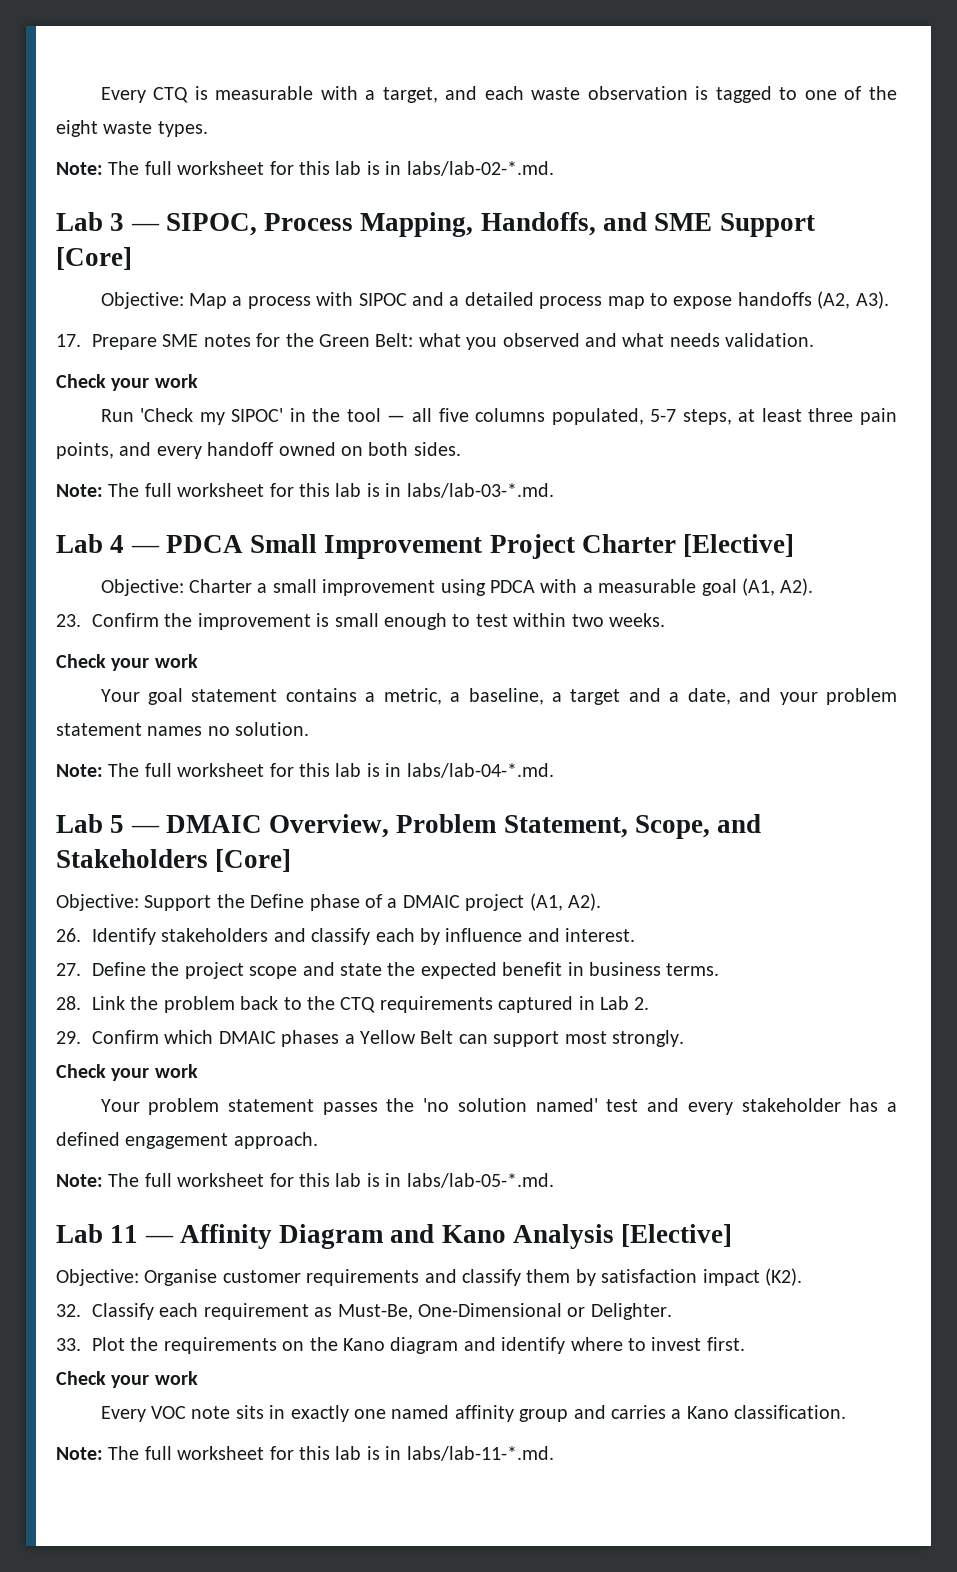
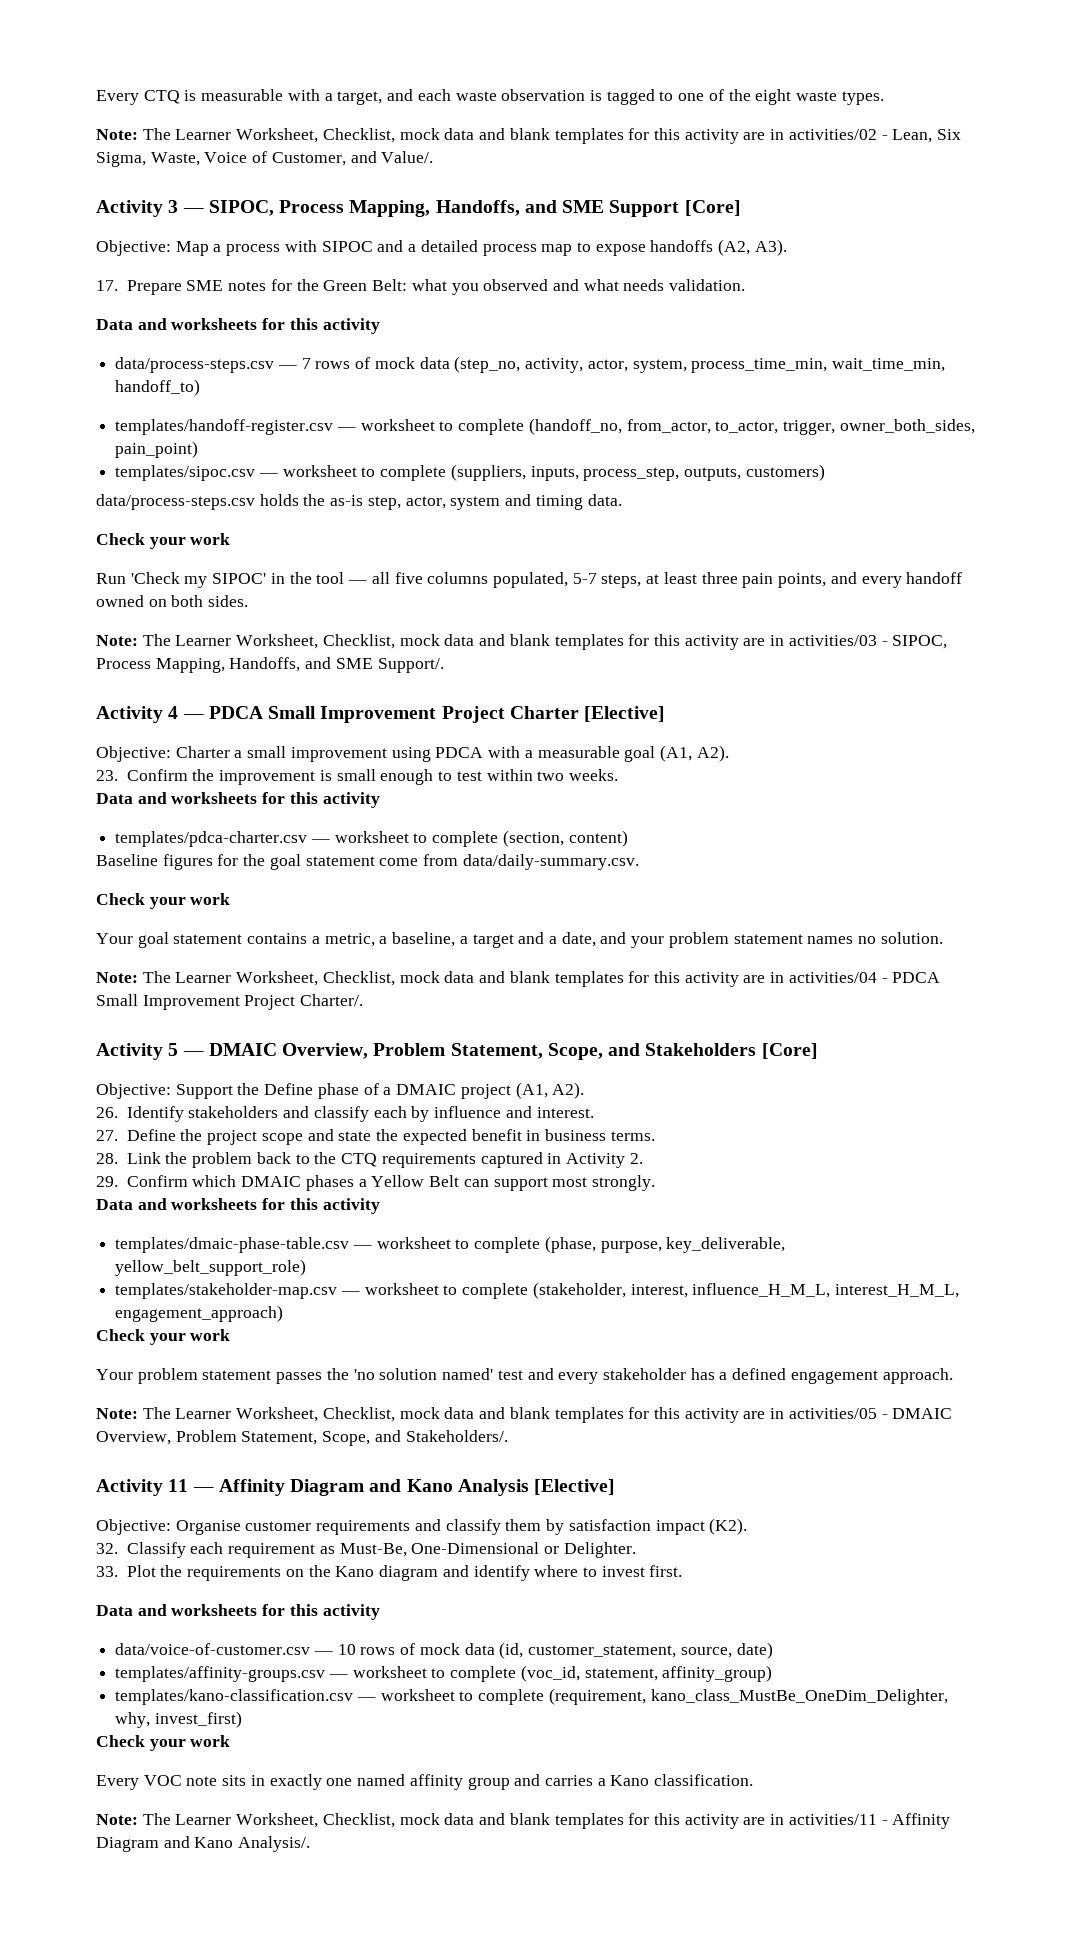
- Note: The full worksheet for this lab is in labs/lab-02-*.md.
- Lab 3 — SIPOC, Process Mapping, Handoffs, and SME Support [Core]
+ Note: The Learner Worksheet, Checklist, mock data and blank templates for this activity are in activities/02 - Lean, Six Sigma, Waste, Voice of Customer, and Value/.
+ Activity 3 — SIPOC, Process Mapping, Handoffs, and SME Support [Core]
  17. Prepare SME notes for the Green Belt: what you observed and what needs validation.
+ Data and worksheets for this activity
+ data/process-steps.csv — 7 rows of mock data (step_no, activity, actor, system, process_time_min, wait_time_min, handoff_to)
+ templates/handoff-register.csv — worksheet to complete (handoff_no, from_actor, to_actor, trigger, owner_both_sides, pain_point)
+ templates/sipoc.csv — worksheet to complete (suppliers, inputs, process_step, outputs, customers)
+ data/process-steps.csv holds the as-is step, actor, system and timing data.
- Note: The full worksheet for this lab is in labs/lab-03-*.md.
- Lab 4 — PDCA Small Improvement Project Charter [Elective]
+ Note: The Learner Worksheet, Checklist, mock data and blank templates for this activity are in activities/03 - SIPOC, Process Mapping, Handoffs, and SME Support/.
+ Activity 4 — PDCA Small Improvement Project Charter [Elective]
  23. Confirm the improvement is small enough to test within two weeks.
+ Data and worksheets for this activity
+ templates/pdca-charter.csv — worksheet to complete (section, content)
+ Baseline figures for the goal statement come from data/daily-summary.csv.
- Note: The full worksheet for this lab is in labs/lab-04-*.md.
- Lab 5 — DMAIC Overview, Problem Statement, Scope, and Stakeholders [Core]
+ Note: The Learner Worksheet, Checklist, mock data and blank templates for this activity are in activities/04 - PDCA Small Improvement Project Charter/.
+ Activity 5 — DMAIC Overview, Problem Statement, Scope, and Stakeholders [Core]
- 28. Link the problem back to the CTQ requirements captured in Lab 2.
+ 28. Link the problem back to the CTQ requirements captured in Activity 2.
  29. Confirm which DMAIC phases a Yellow Belt can support most strongly.
+ Data and worksheets for this activity
+ templates/dmaic-phase-table.csv — worksheet to complete (phase, purpose, key_deliverable, yellow_belt_support_role)
+ templates/stakeholder-map.csv — worksheet to complete (stakeholder, interest, influence_H_M_L, interest_H_M_L, engagement_approach)
- Note: The full worksheet for this lab is in labs/lab-05-*.md.
- Lab 11 — Affinity Diagram and Kano Analysis [Elective]
+ Note: The Learner Worksheet, Checklist, mock data and blank templates for this activity are in activities/05 - DMAIC Overview, Problem Statement, Scope, and Stakeholders/.
+ Activity 11 — Affinity Diagram and Kano Analysis [Elective]
  33. Plot the requirements on the Kano diagram and identify where to invest first.
+ Data and worksheets for this activity
+ data/voice-of-customer.csv — 10 rows of mock data (id, customer_statement, source, date)
+ templates/affinity-groups.csv — worksheet to complete (voc_id, statement, affinity_group)
+ templates/kano-classification.csv — worksheet to complete (requirement, kano_class_MustBe_OneDim_Delighter, why, invest_first)
- Note: The full worksheet for this lab is in labs/lab-11-*.md.
+ Note: The Learner Worksheet, Checklist, mock data and blank templates for this activity are in activities/11 - Affinity Diagram and Kano Analysis/.

